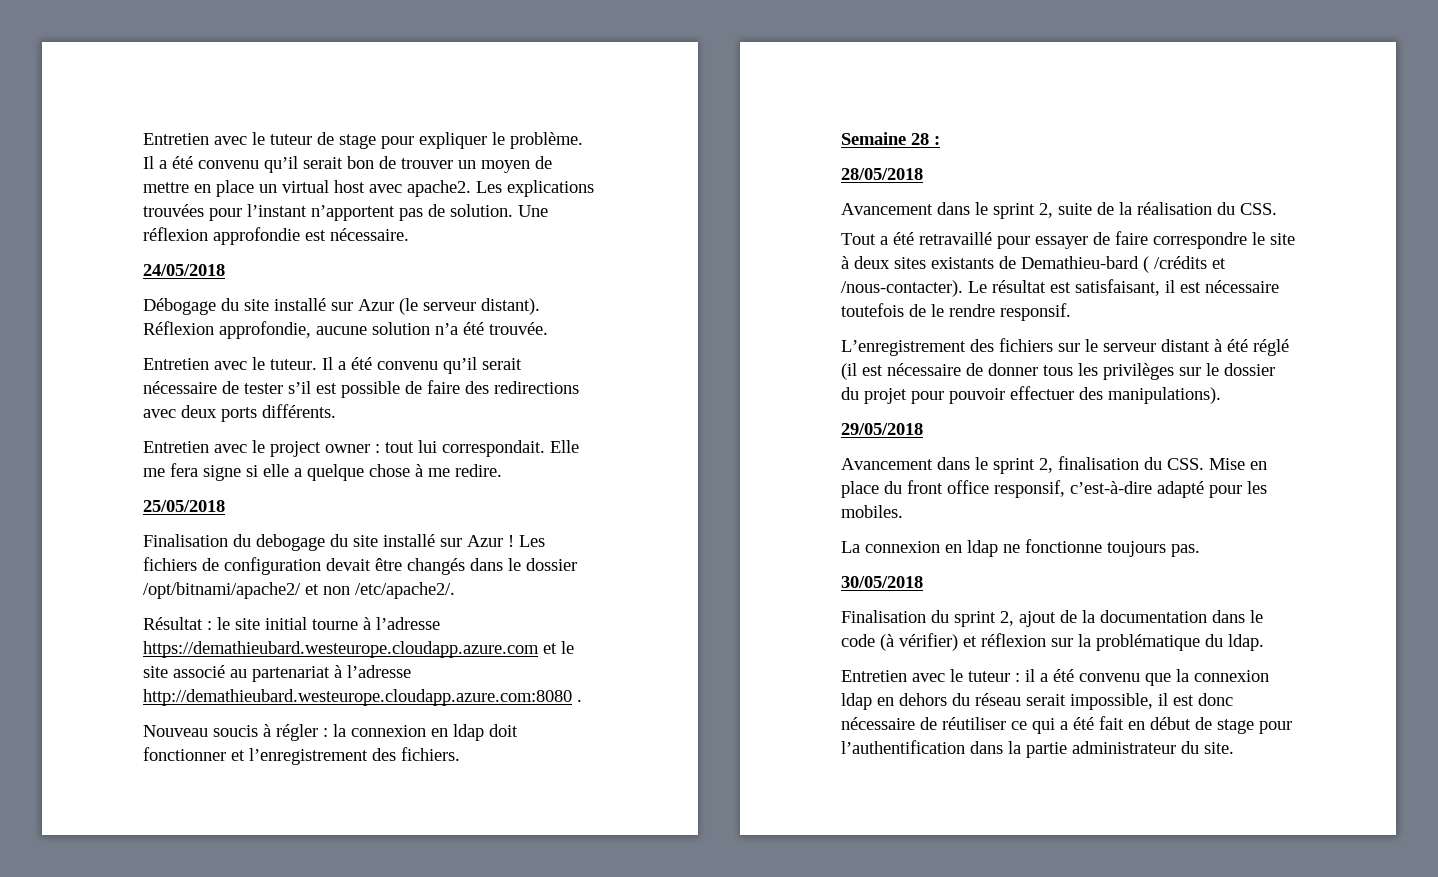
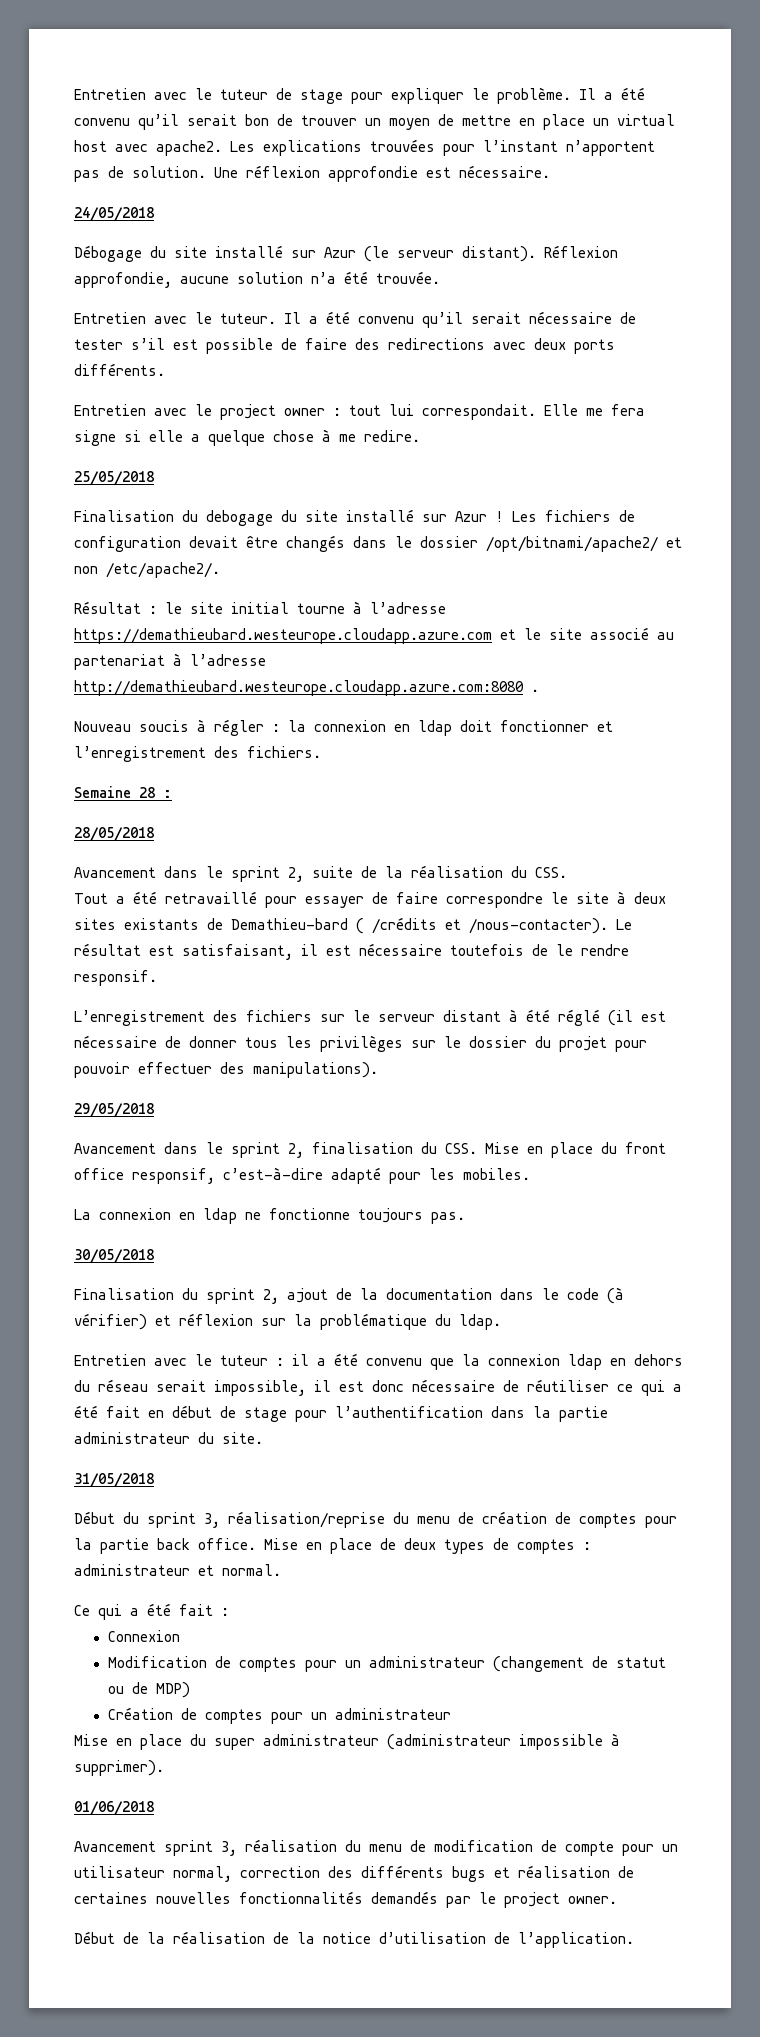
+ 31/05/2018
+ Début du sprint 3, réalisation/reprise du menu de création de comptes pour la partie back office. Mise en place de deux types de comptes : administrateur et normal.
+ Ce qui a été fait :
+ Connexion
+ Modification de comptes pour un administrateur (changement de statut ou de MDP)
+ Création de comptes pour un administrateur
+ Mise en place du super administrateur (administrateur impossible à supprimer).
+ 01/06/2018
+ Avancement sprint 3, réalisation du menu de modification de compte pour un utilisateur normal, correction des différents bugs et réalisation de certaines nouvelles fonctionnalités demandés par le project owner.
+ Début de la réalisation de la notice d’utilisation de l’application.

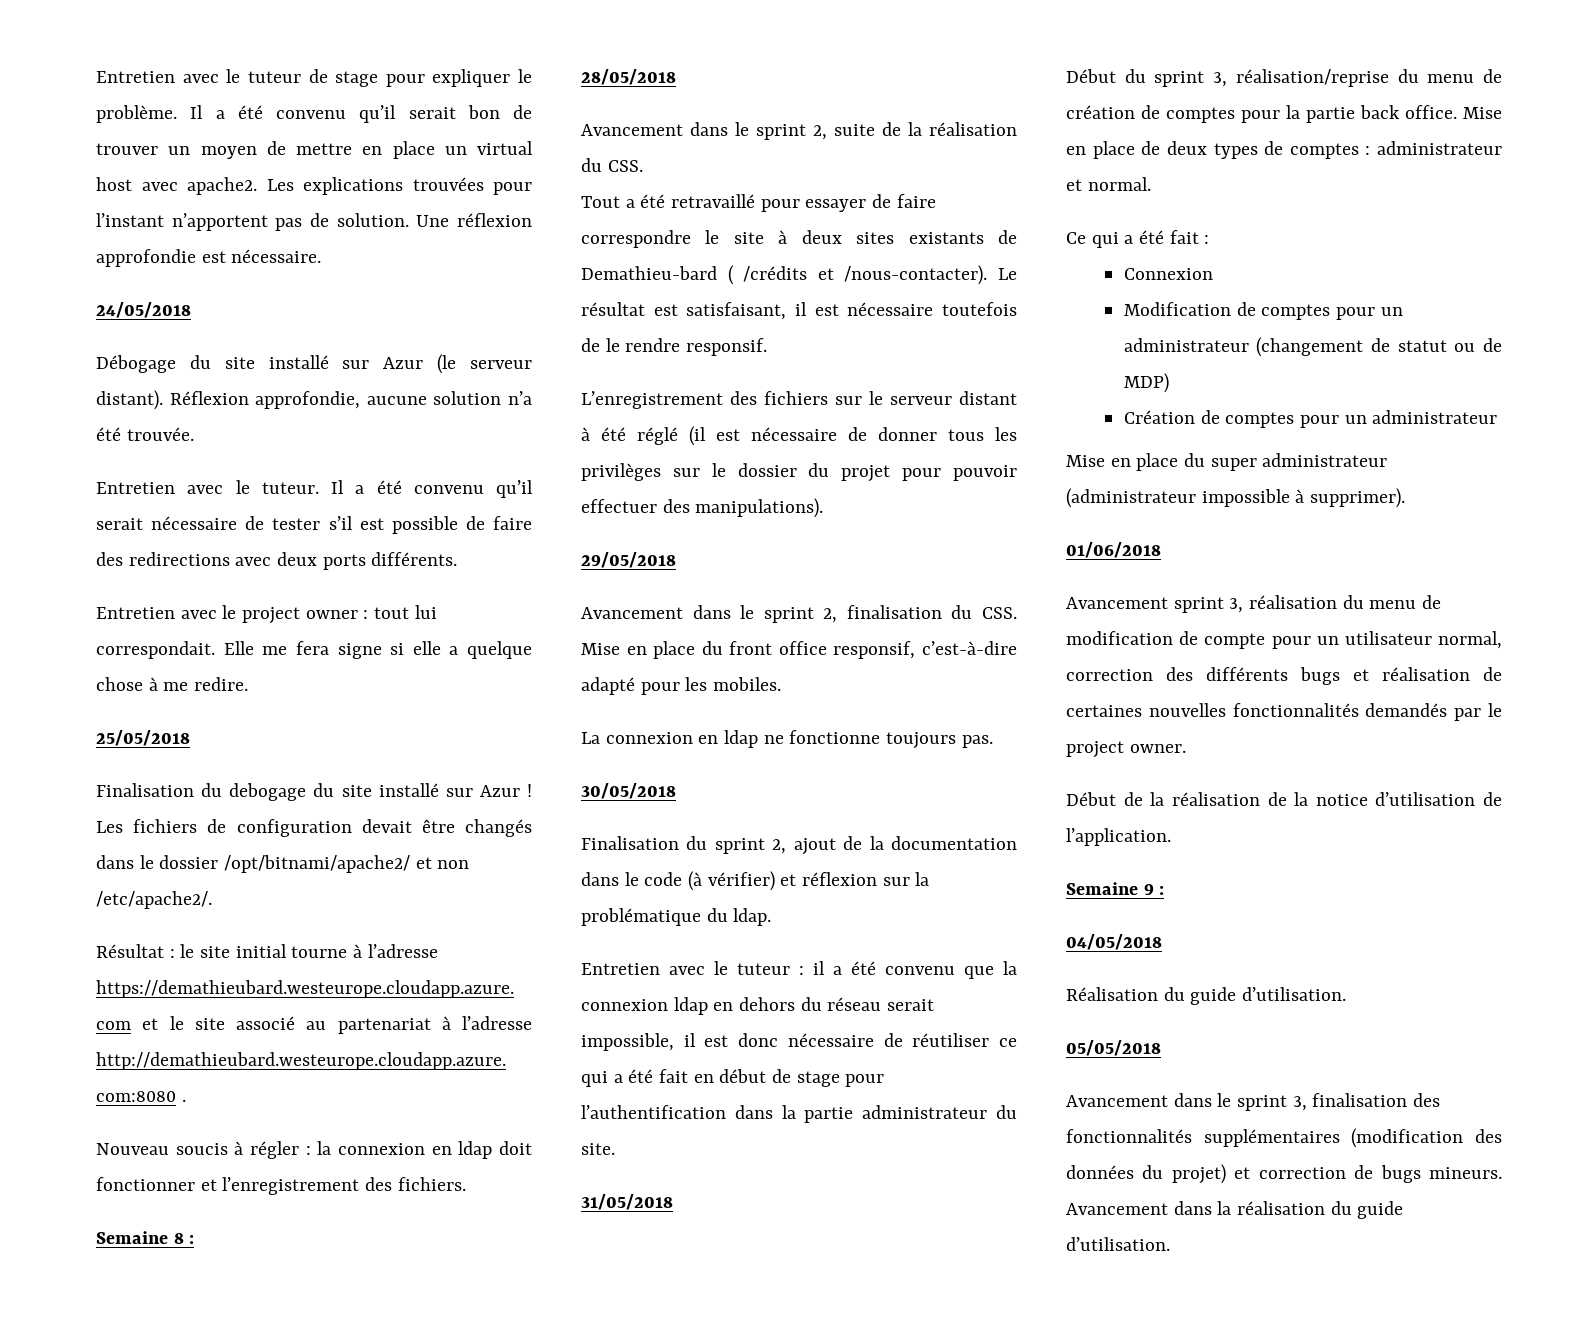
- Semaine 28 :
+ Semaine 8 :
+ Semaine 9 :
+ 04/05/2018
+ Réalisation du guide d’utilisation.
+ 05/05/2018
+ Avancement dans le sprint 3, finalisation des fonctionnalités supplémentaires (modification des données du projet) et correction de bugs mineurs. Avancement dans la réalisation du guide d’utilisation.

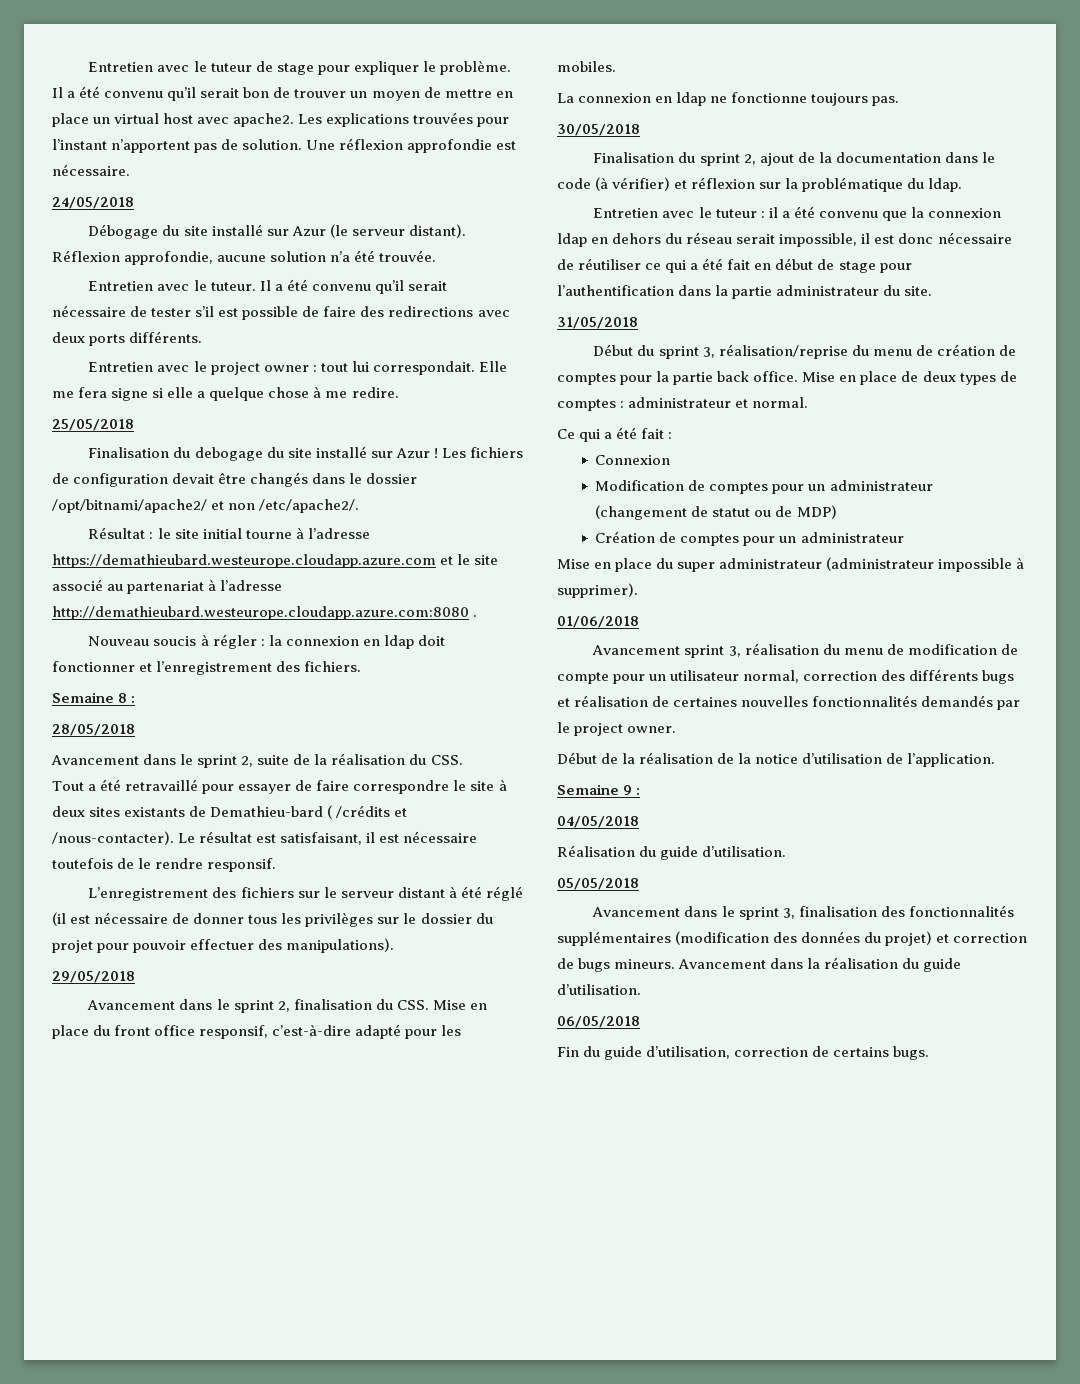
+ 06/05/2018
+ Fin du guide d’utilisation, correction de certains bugs.

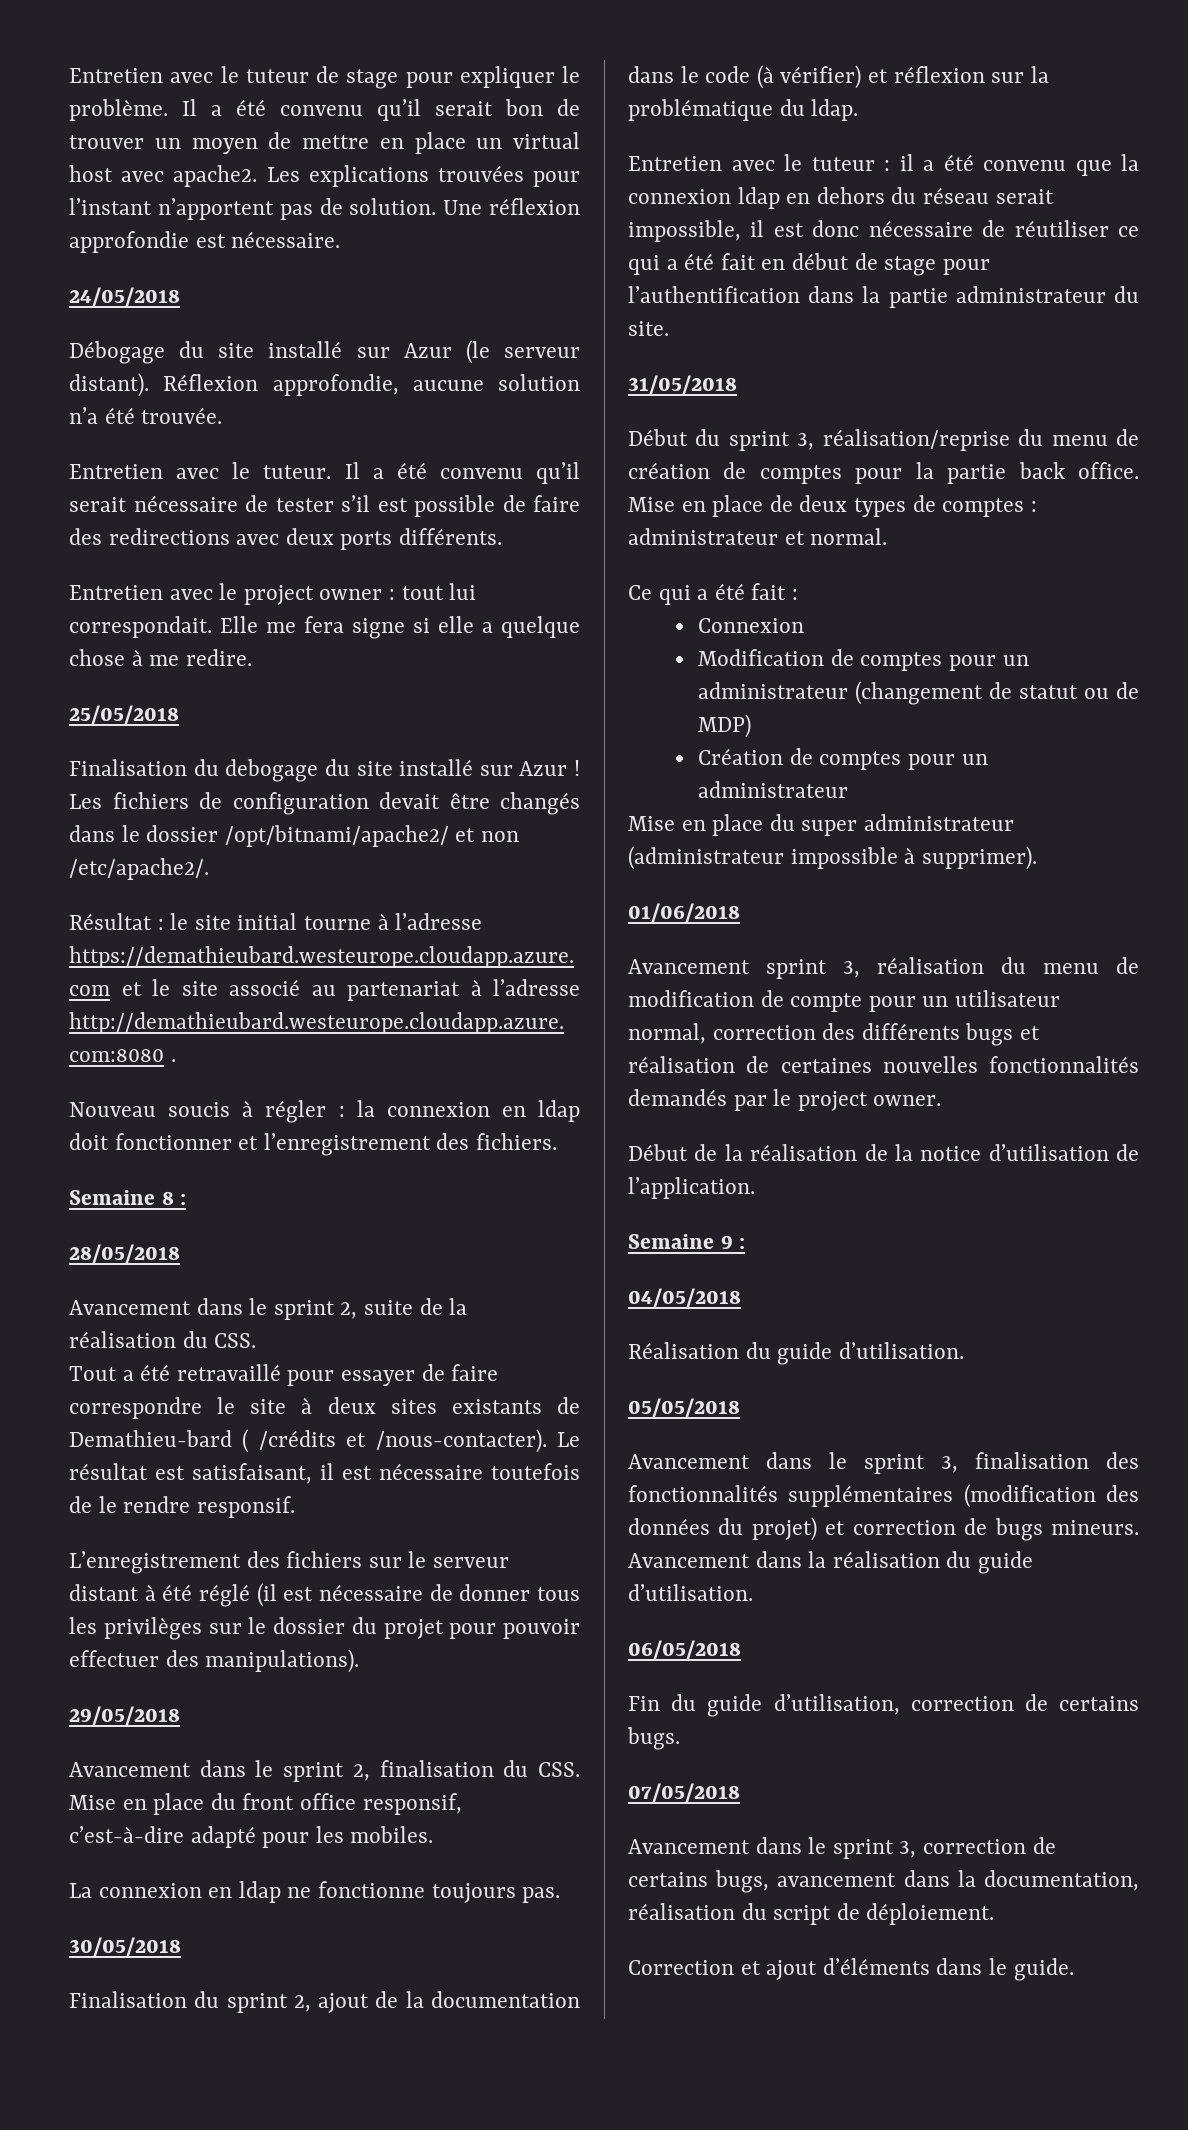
+ 07/05/2018
+ Avancement dans le sprint 3, correction de certains bugs, avancement dans la documentation, réalisation du script de déploiement.
+ Correction et ajout d’éléments dans le guide.

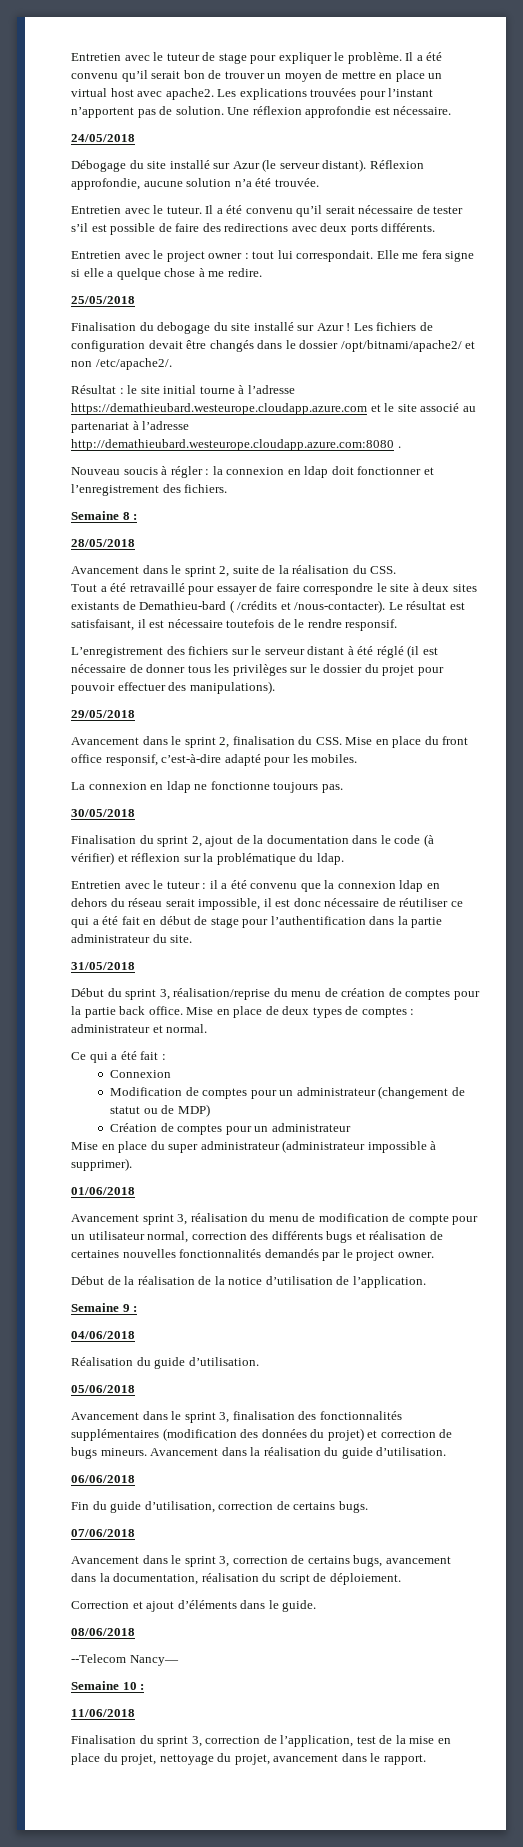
- 04/05/2018
+ 04/06/2018
- 05/05/2018
+ 05/06/2018
- 06/05/2018
+ 06/06/2018
- 07/05/2018
+ 07/06/2018
+ 08/06/2018
+ --Telecom Nancy—
+ Semaine 10 :
+ 11/06/2018
+ Finalisation du sprint 3, correction de l’application, test de la mise en place du projet, nettoyage du projet, avancement dans le rapport.

